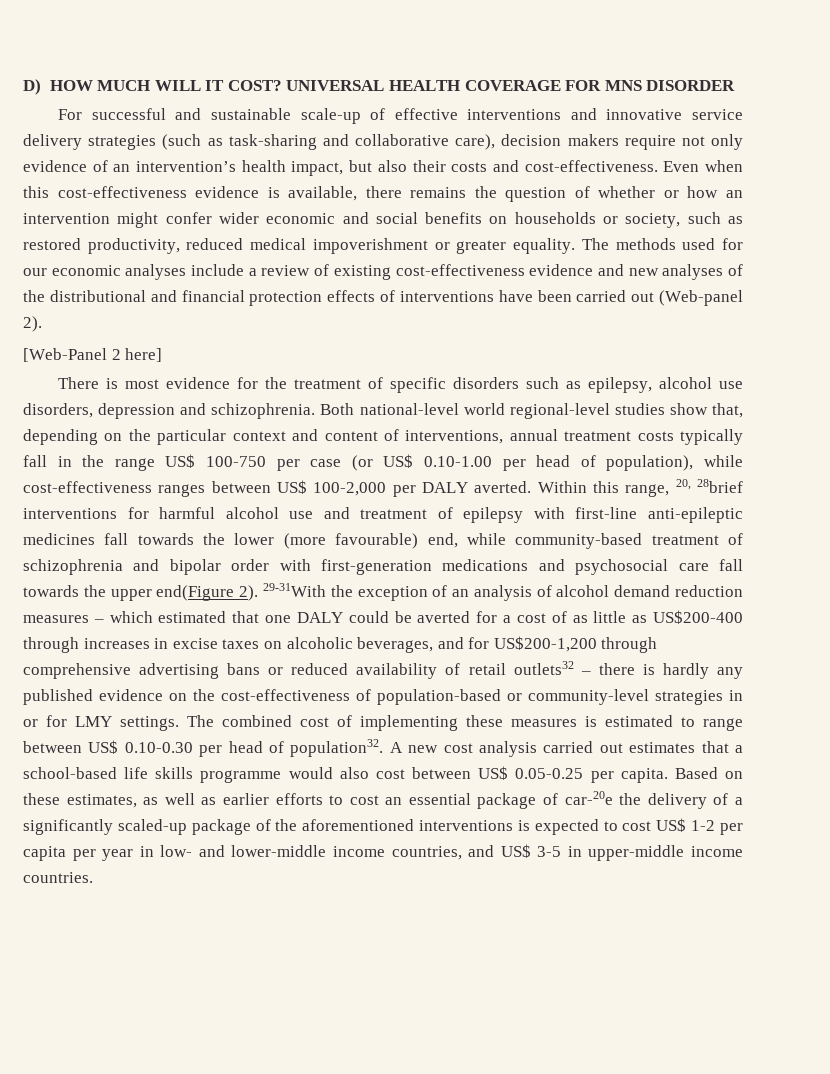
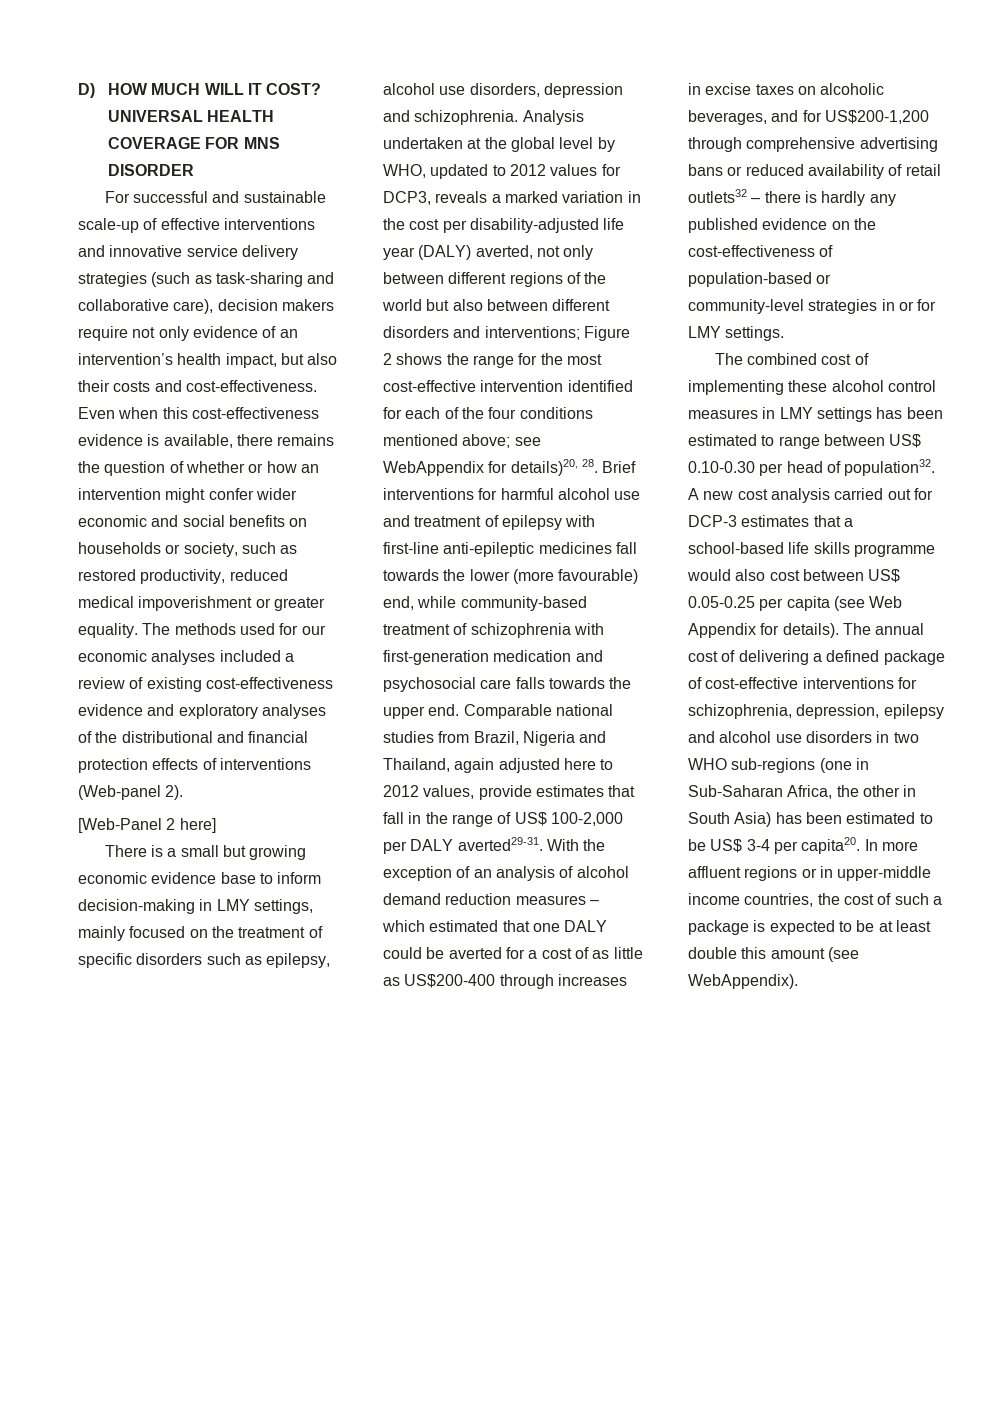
- The methods used for our economic analyses include a review of existing cost-effectiveness evidence and new analyses of the distributional and financial protection effects of interventions have been carried out (Web-panel 2).
+ The methods used for our economic analyses included a review of existing cost-effectiveness evidence and exploratory analyses of the distributional and financial protection effects of interventions (Web-panel 2).
- There is most evidence for the treatment of specific disorders such as epilepsy, alcohol use disorders, depression and schizophrenia.
+ There is a small but growing economic evidence base to inform decision-making in LMY settings, mainly focused on the treatment of specific disorders such as epilepsy, alcohol use disorders, depression and schizophrenia.
- Both national-level world regional-level studies show that, depending on the particular context and content of interventions, annual treatment costs typically fall in the range US$ 100-750 per case (or US$ 0.10-1.00 per head of population), while cost-effectiveness ranges between US$ 100-2,000 per DALY averted. Within this range, 20, 28brief interventions for harmful alcohol use and treatment of epilepsy with first-line anti-epileptic medicines fall towards the lower (more favourable) end, while community-based treatment of schizophrenia and bipolar order with first-generation medications and psychosocial care fall towards the upper end(Figure 2). 29-31With the exception of an analysis of alcohol demand reduction measures – which estimated that one DALY could be averted for a cost of as little as US$200-400 through increases in excise taxes on alcoholic beverages, and for US$200-1,200 through comprehensive advertising bans or reduced availability of retail outlets32 – there is hardly any published evidence on the cost-effectiveness of population-based or community-level strategies in or for LMY settings. The combined cost of implementing these measures is estimated to range between US$ 0.10-0.30 per head of population32.
+ Analysis undertaken at the global level by WHO, updated to 2012 values for DCP3, reveals a marked variation in the cost per disability-adjusted life year (DALY) averted, not only between different regions of the world but also between different disorders and interventions; Figure 2 shows the range for the most cost-effective intervention identified for each of the four conditions mentioned above; see WebAppendix for details)20, 28. Brief interventions for harmful alcohol use and treatment of epilepsy with first-line anti-epileptic medicines fall towards the lower (more favourable) end, while community-based treatment of schizophrenia with first-generation medication and psychosocial care falls towards the upper end. Comparable national studies from Brazil, Nigeria and Thailand, again adjusted here to 2012 values, provide estimates that fall in the range of US$ 100-2,000 per DALY averted29-31. With the exception of an analysis of alcohol demand reduction measures – which estimated that one DALY could be averted for a cost of as little as US$200-400 through increases in excise taxes on alcoholic beverages, and for US$200-1,200 through comprehensive advertising bans or reduced availability of retail outlets32 – there is hardly any published evidence on the cost-effectiveness of population-based or community-level strategies in or for LMY settings.
+ The combined cost of implementing these alcohol control measures in LMY settings has been estimated to range between US$ 0.10-0.30 per head of population32.
- A new cost analysis carried out estimates that a school-based life skills programme would also cost between US$ 0.05-0.25 per capita. Based on these estimates, as well as earlier efforts to cost an essential package of car-20e the delivery of a significantly scaled-up package of the aforementioned interventions is expected to cost US$ 1-2 per capita per year in low- and lower-middle income countries, and US$ 3-5 in upper-middle income countries.
+ A new cost analysis carried out for DCP-3 estimates that a school-based life skills programme would also cost between US$ 0.05-0.25 per capita (see Web Appendix for details). The annual cost of delivering a defined package of cost-effective interventions for schizophrenia, depression, epilepsy and alcohol use disorders in two WHO sub-regions (one in Sub-Saharan Africa, the other in South Asia) has been estimated to be US$ 3-4 per capita20. In more affluent regions or in upper-middle income countries, the cost of such a package is expected to be at least double this amount (see WebAppendix).

